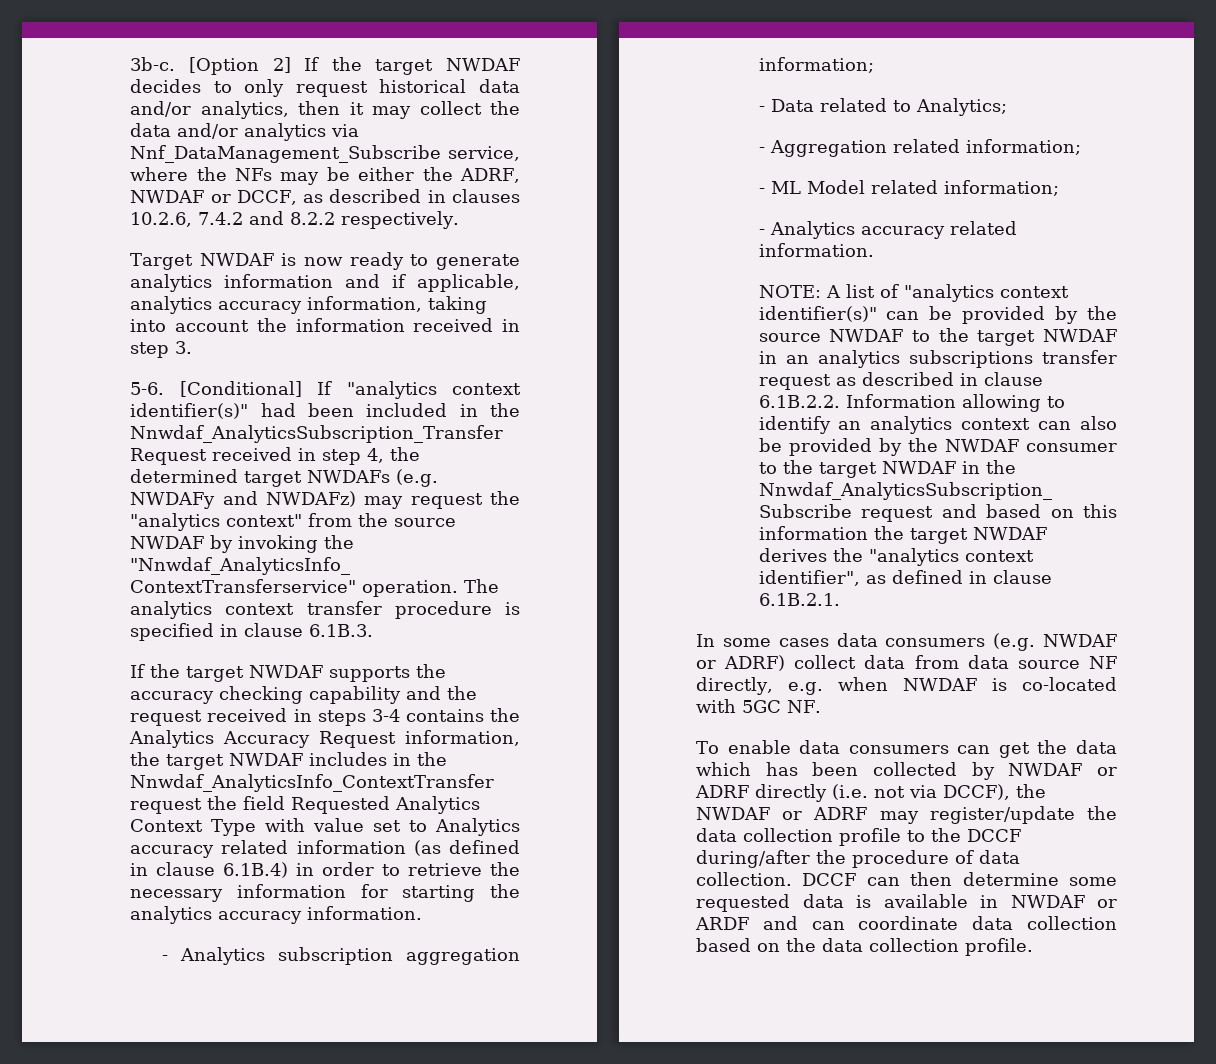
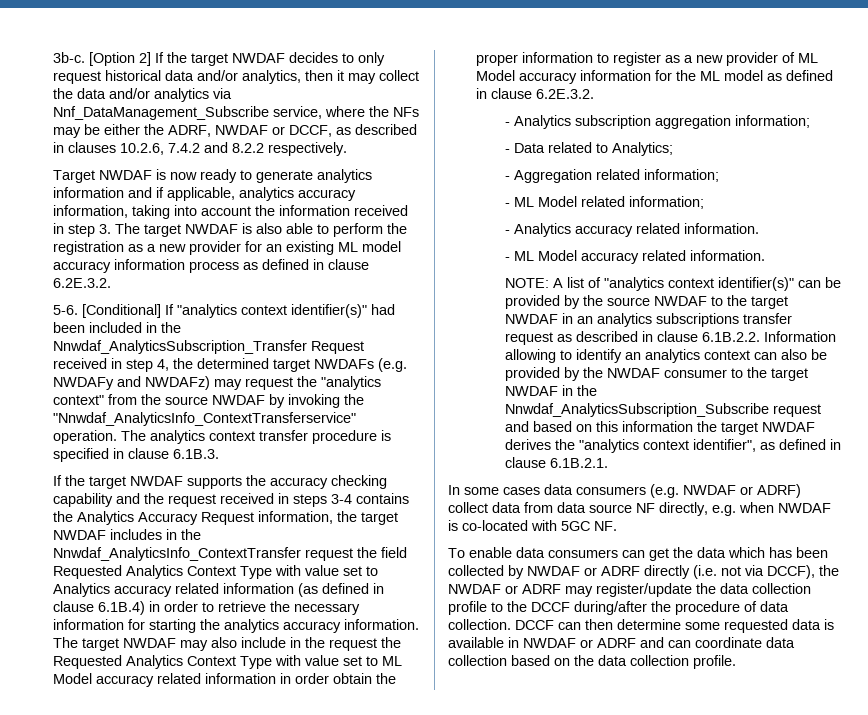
- Target NWDAF is now ready to generate analytics information and if applicable, analytics accuracy information, taking into account the information received in step 3.
+ Target NWDAF is now ready to generate analytics information and if applicable, analytics accuracy information, taking into account the information received in step 3. The target NWDAF is also able to perform the registration as a new provider for an existing ML model accuracy information process as defined in clause 6.2E.3.2.
+ The target NWDAF may also include in the request the Requested Analytics Context Type with value set to ML Model accuracy related information in order obtain the proper information to register as a new provider of ML Model accuracy information for the ML model as defined in clause 6.2E.3.2.
+ - ML Model accuracy related information.
- DCCF can then determine some requested data is available in NWDAF or ARDF and can coordinate data collection based on the data collection profile.
+ DCCF can then determine some requested data is available in NWDAF or ADRF and can coordinate data collection based on the data collection profile.

